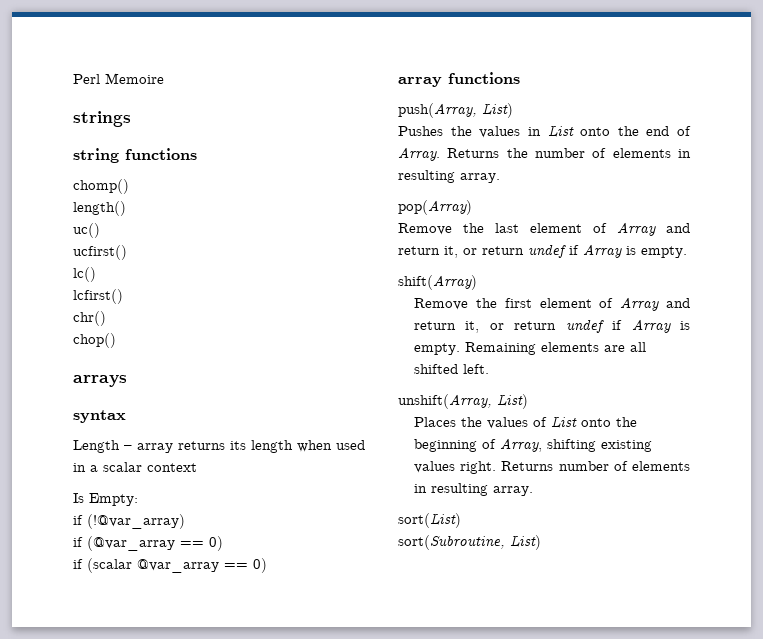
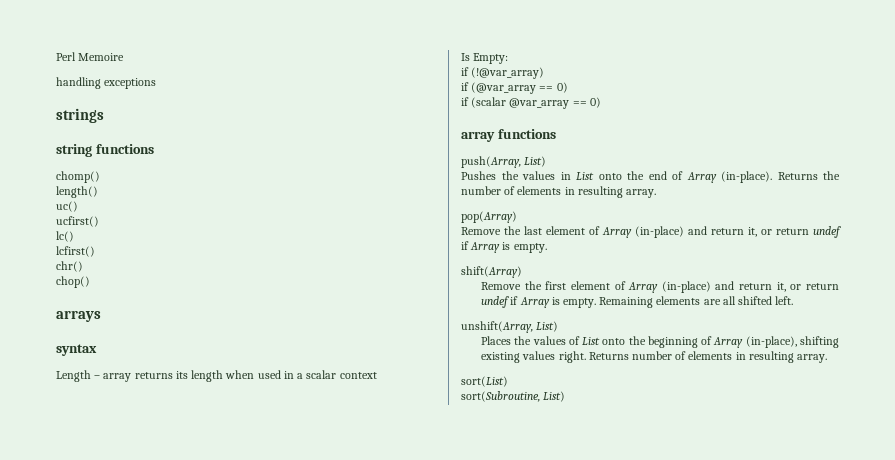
+ handling exceptions
- Pushes the values in List onto the end of Array.
+ Pushes the values in List onto the end of Array (in-place).
- Remove the last element of Array and return it, or return undef if Array is empty.
+ Remove the last element of Array (in-place) and return it, or return undef if Array is empty.
- Remove the first element of Array and return it, or return undef if Array is empty.
+ Remove the first element of Array (in-place) and return it, or return undef if Array is empty.
- Places the values of List onto the beginning of Array, shifting existing values right.
+ Places the values of List onto the beginning of Array (in-place), shifting existing values right.

